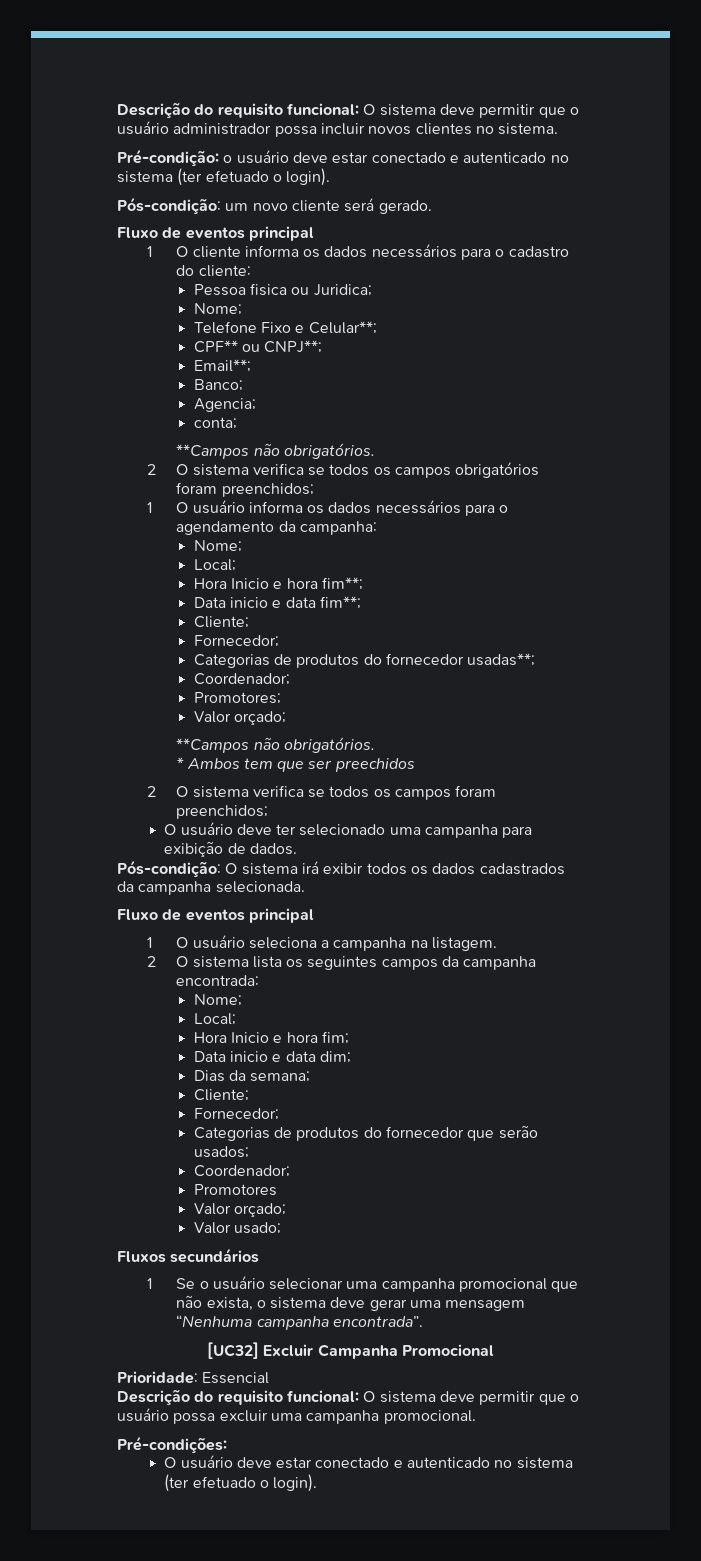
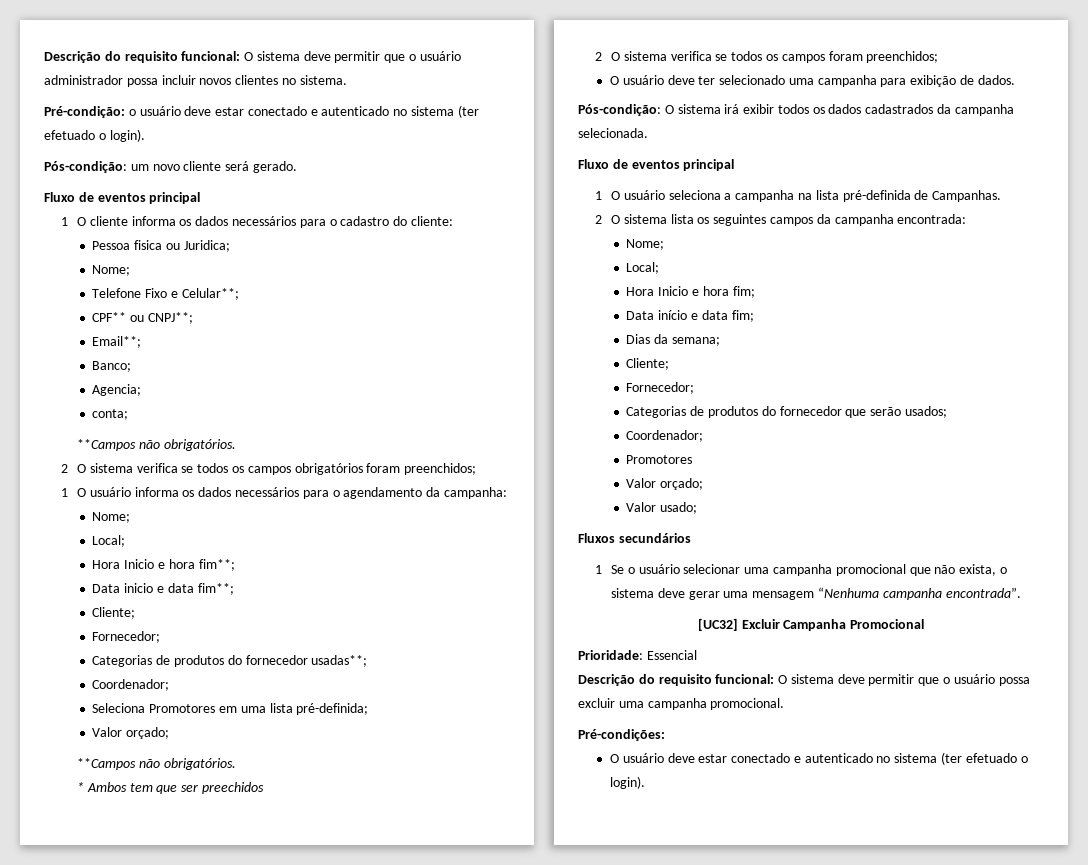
- Promotores;
+ Seleciona Promotores em uma lista pré-definida;
- 1 O usuário seleciona a campanha na listagem.
+ 1 O usuário seleciona a campanha na lista pré-definida de Campanhas.
- Data inicio e data dim;
+ Data início e data fim;

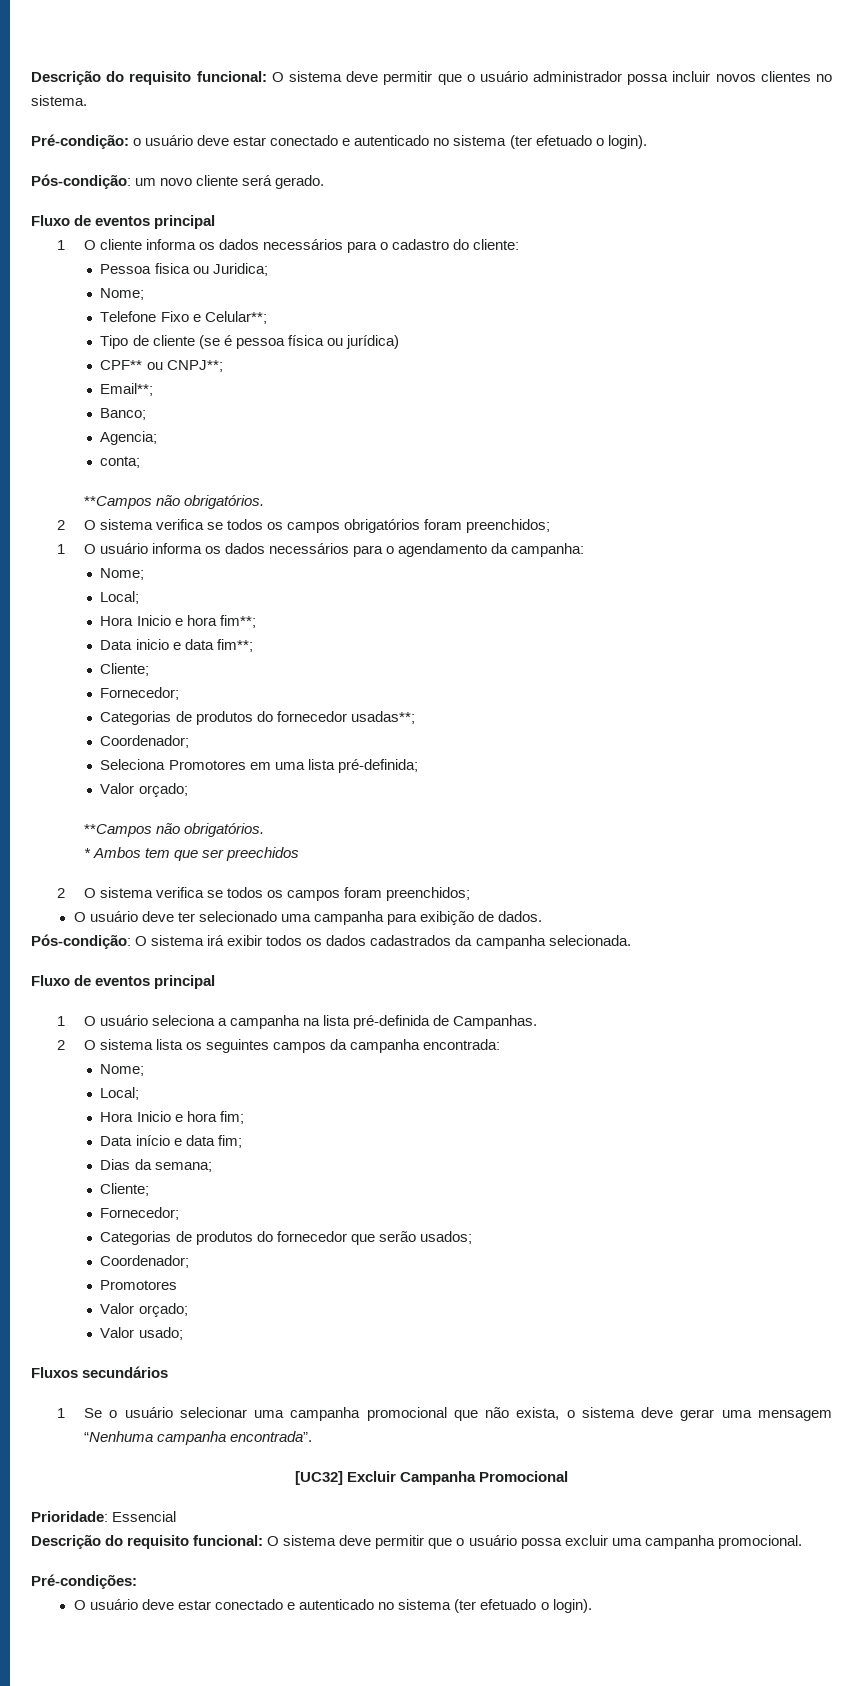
+ Tipo de cliente (se é pessoa física ou jurídica)

